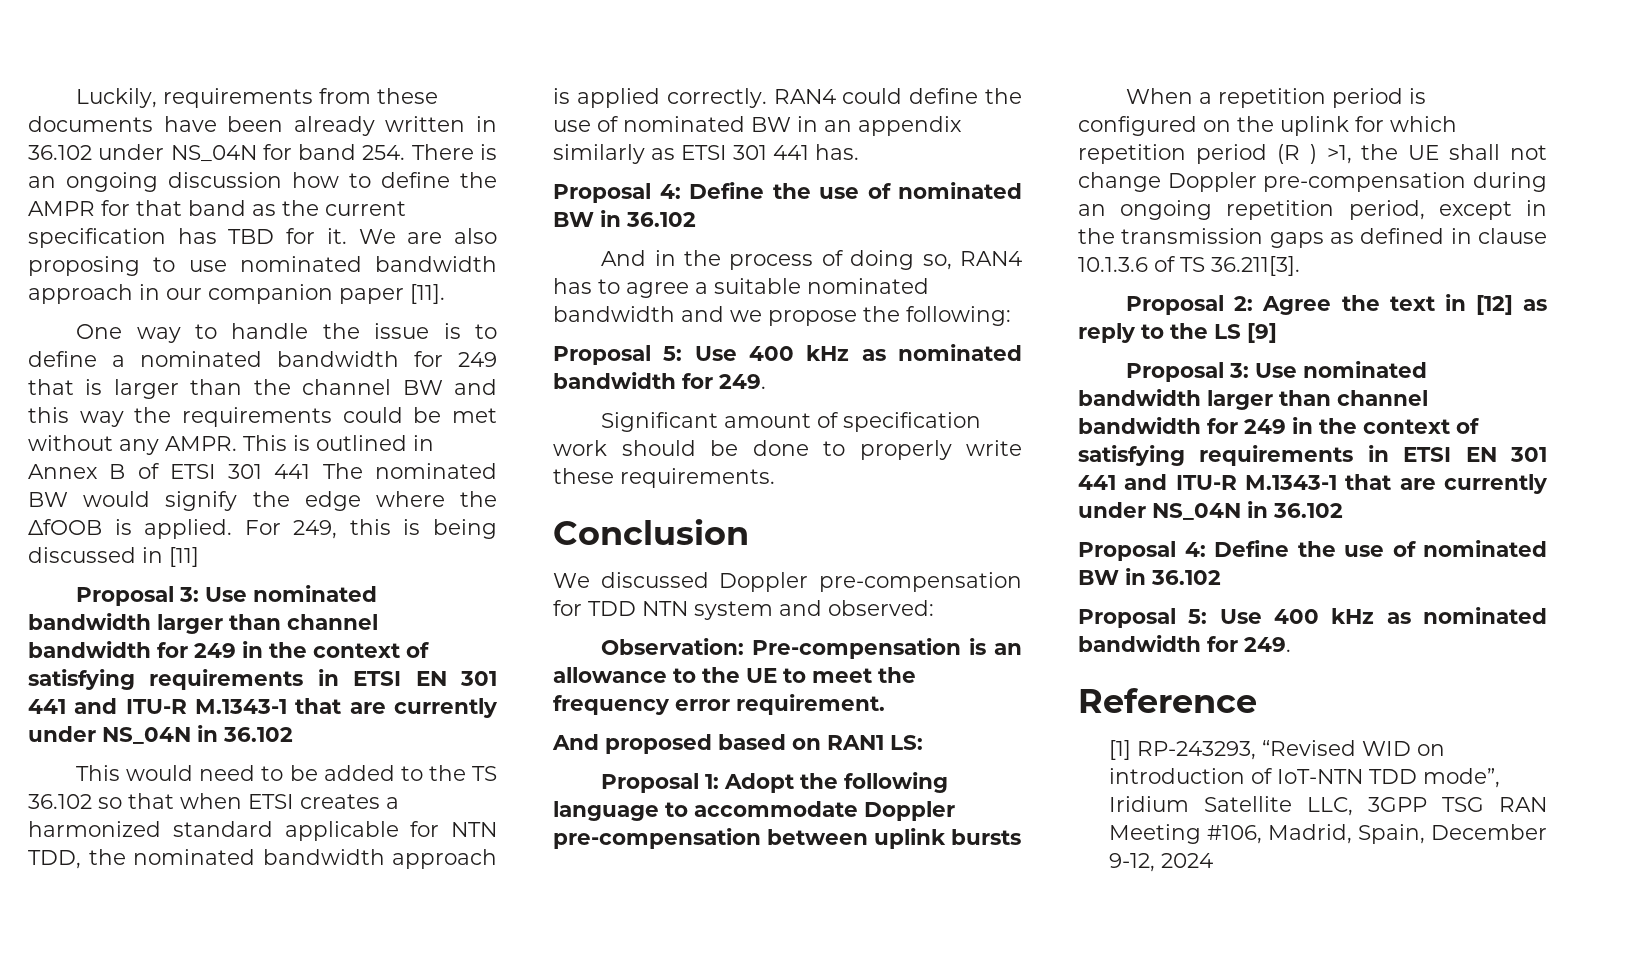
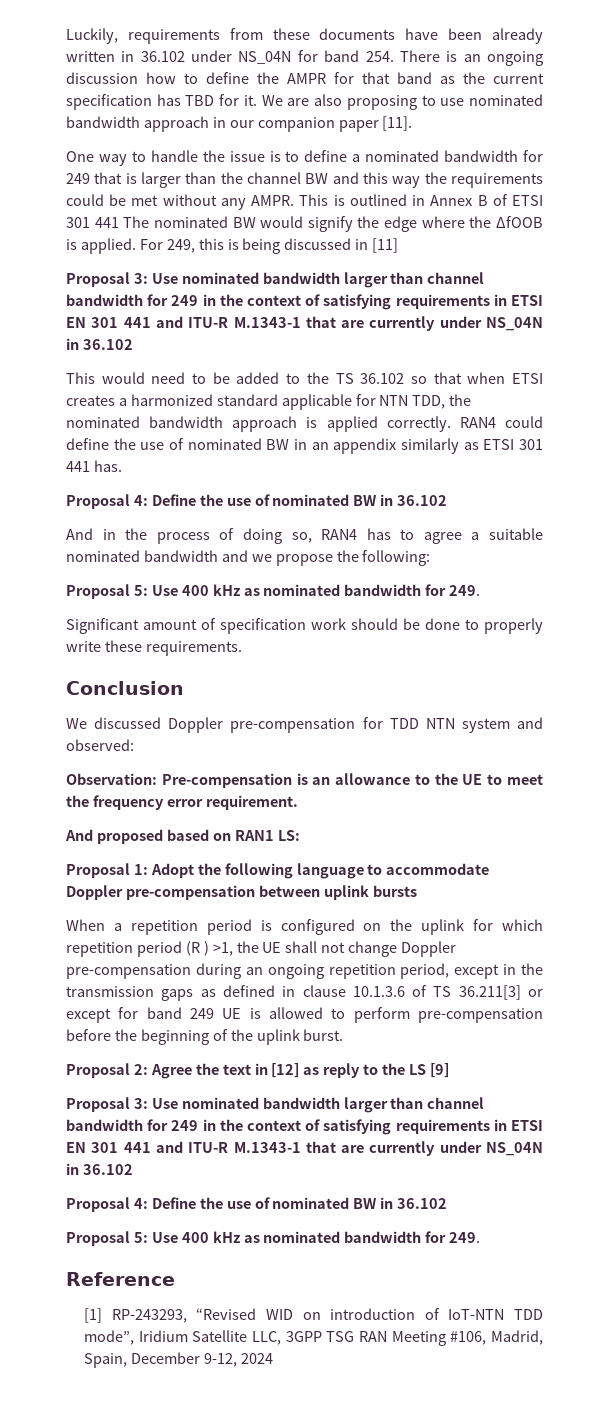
- When a repetition period is configured on the uplink for which repetition period (R ) >1, the UE shall not change Doppler pre-compensation during an ongoing repetition period, except in the transmission gaps as defined in clause 10.1.3.6 of TS 36.211[3].
+ When a repetition period is configured on the uplink for which repetition period (R ) >1, the UE shall not change Doppler pre-compensation during an ongoing repetition period, except in the transmission gaps as defined in clause 10.1.3.6 of TS 36.211[3] or except for band 249 UE is allowed to perform pre-compensation before the beginning of the uplink burst.

